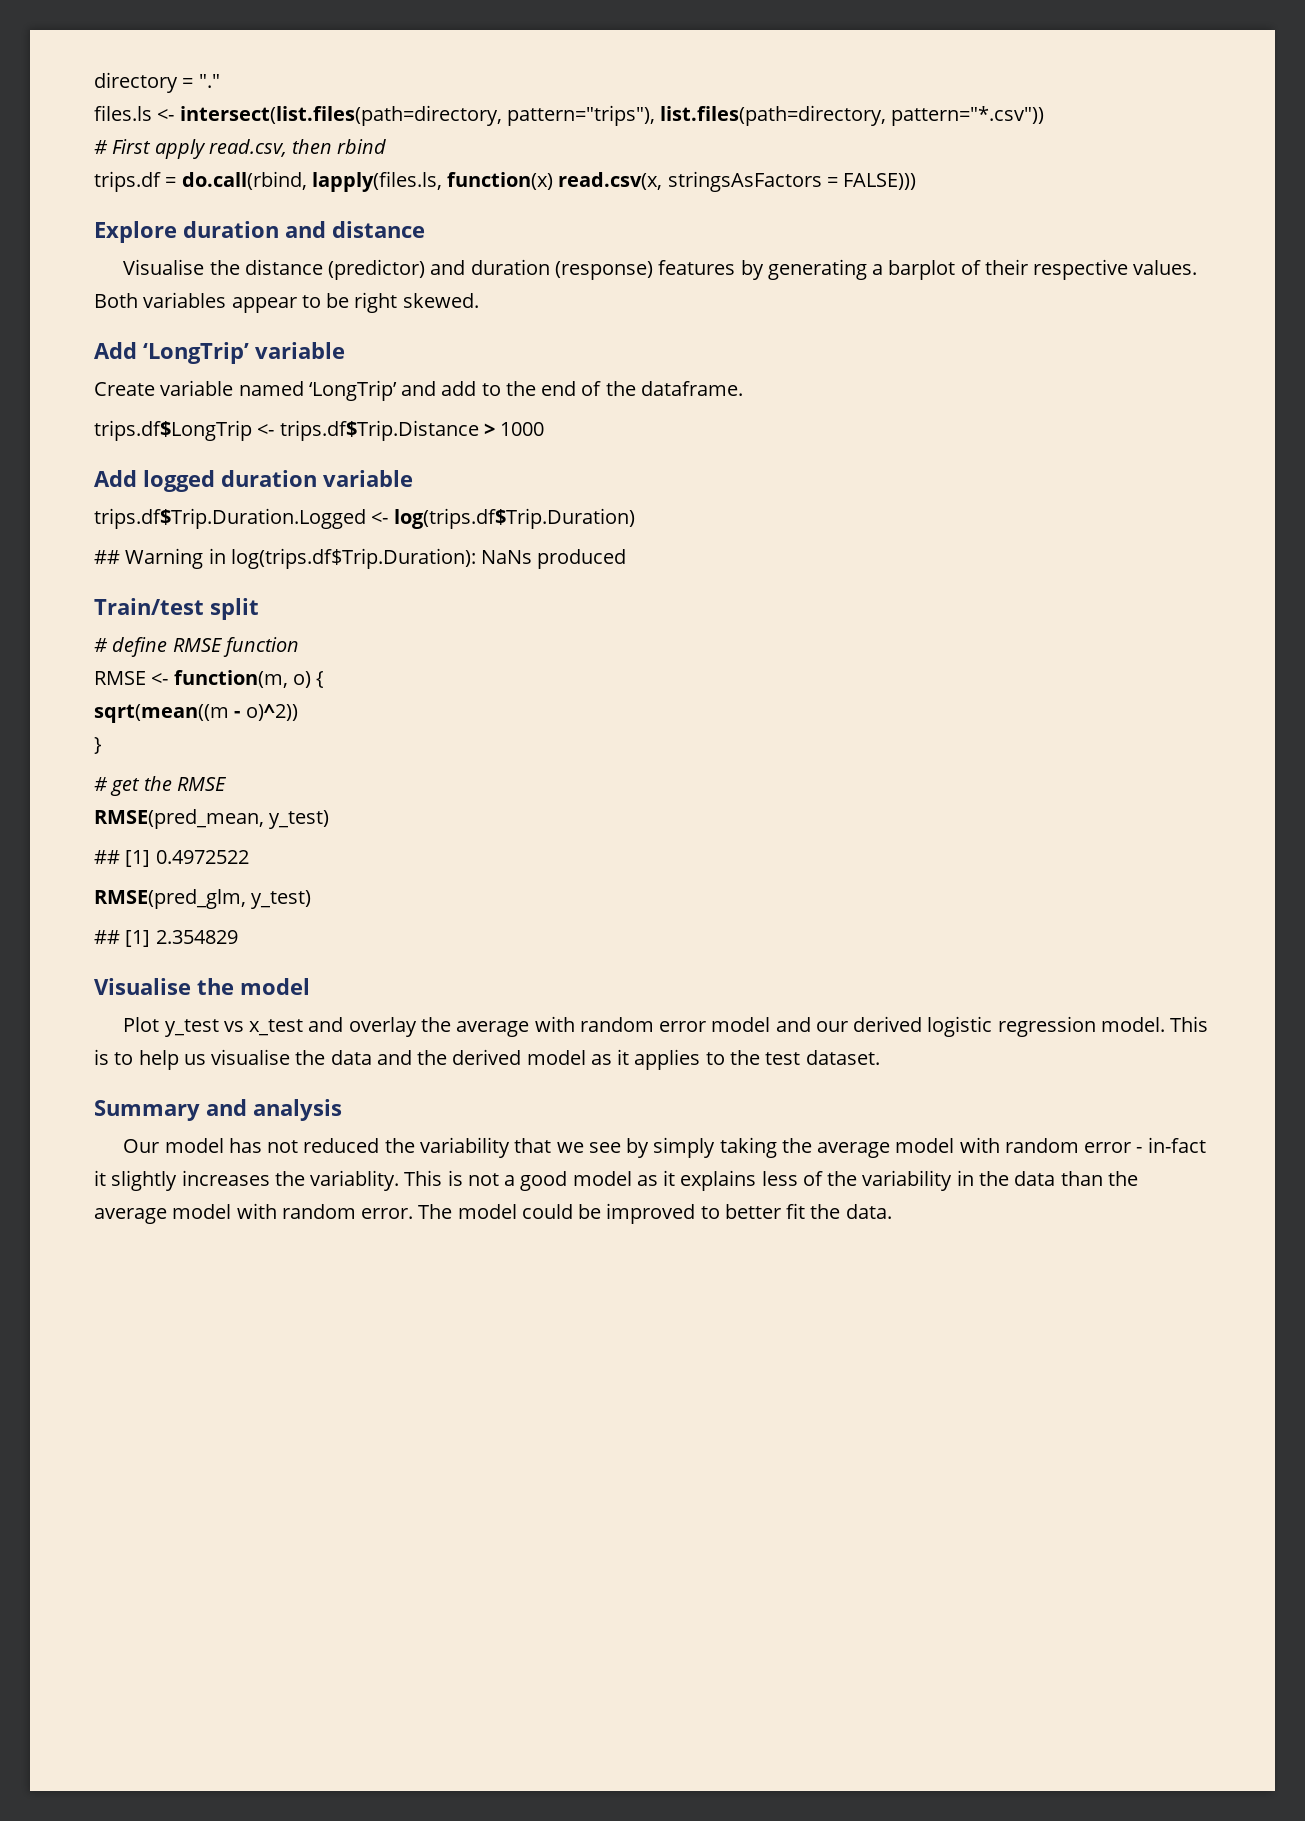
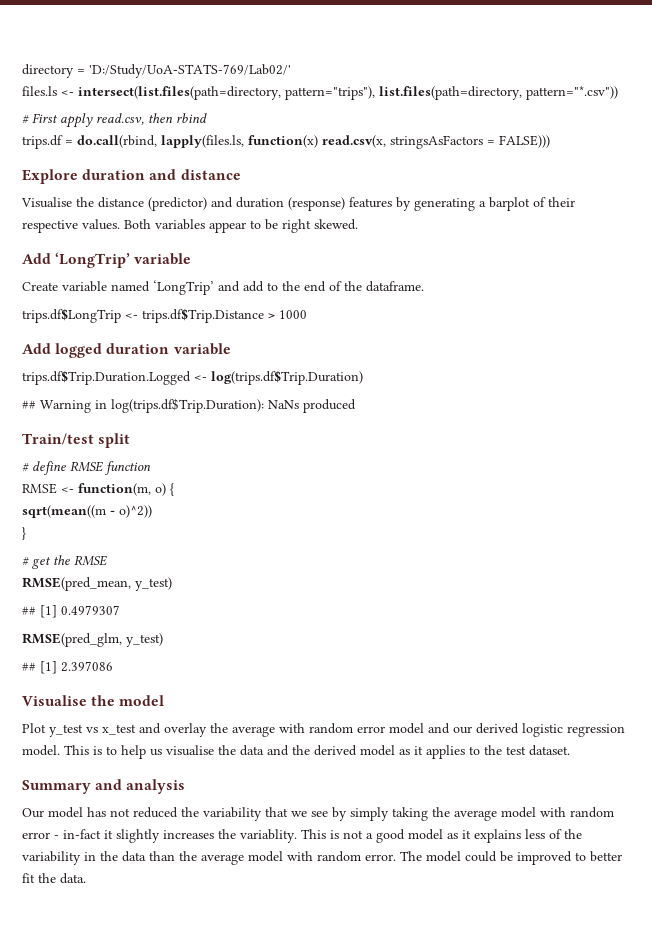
- directory = "."
+ directory = 'D:/Study/UoA-STATS-769/Lab02/'
- ## [1] 0.4972522
+ ## [1] 0.4979307
- ## [1] 2.354829
+ ## [1] 2.397086

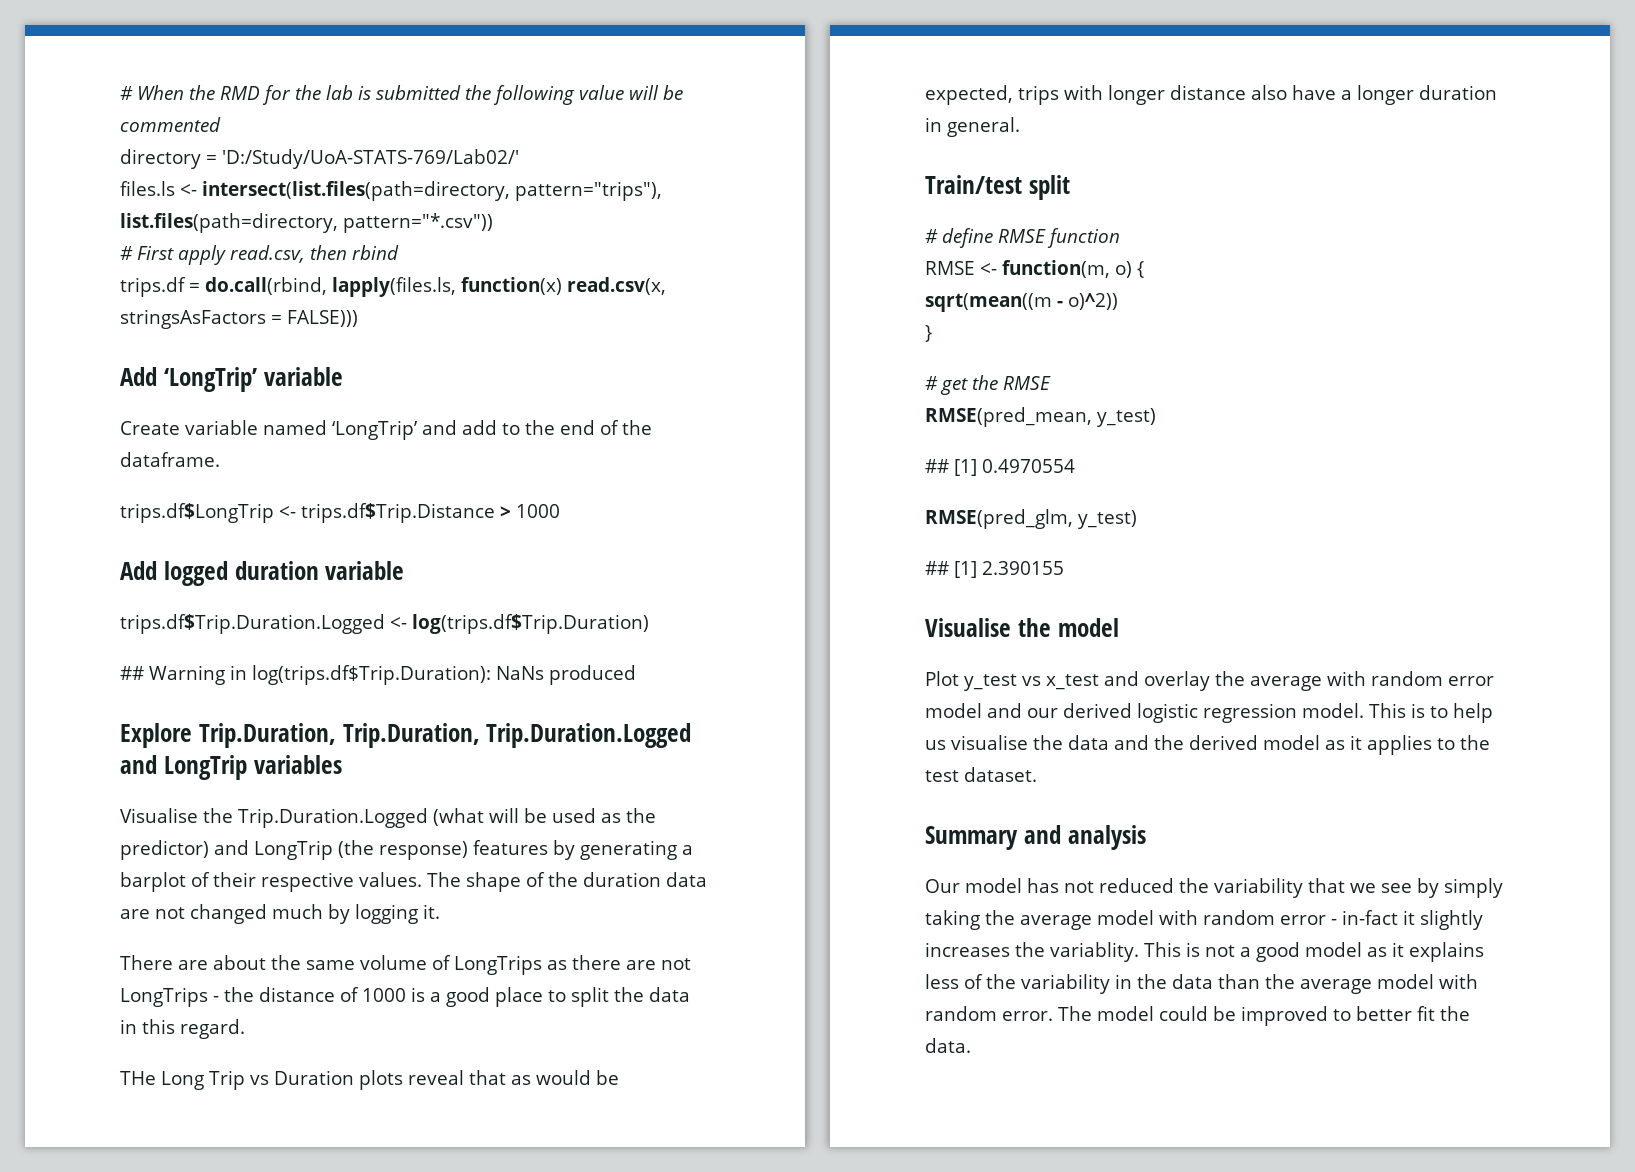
+ # When the RMD for the lab is submitted the following value will be commented
- Explore duration and distance
- Visualise the distance (predictor) and duration (response) features by generating a barplot of their respective values. Both variables appear to be right skewed.
+ Explore Trip.Duration, Trip.Duration, Trip.Duration.Logged and LongTrip variables
+ Visualise the Trip.Duration.Logged (what will be used as the predictor) and LongTrip (the response) features by generating a barplot of their respective values. The shape of the duration data are not changed much by logging it.
+ There are about the same volume of LongTrips as there are not LongTrips - the distance of 1000 is a good place to split the data in this regard.
+ THe Long Trip vs Duration plots reveal that as would be expected, trips with longer distance also have a longer duration in general.
- ## [1] 0.4979307
+ ## [1] 0.4970554
- ## [1] 2.397086
+ ## [1] 2.390155

